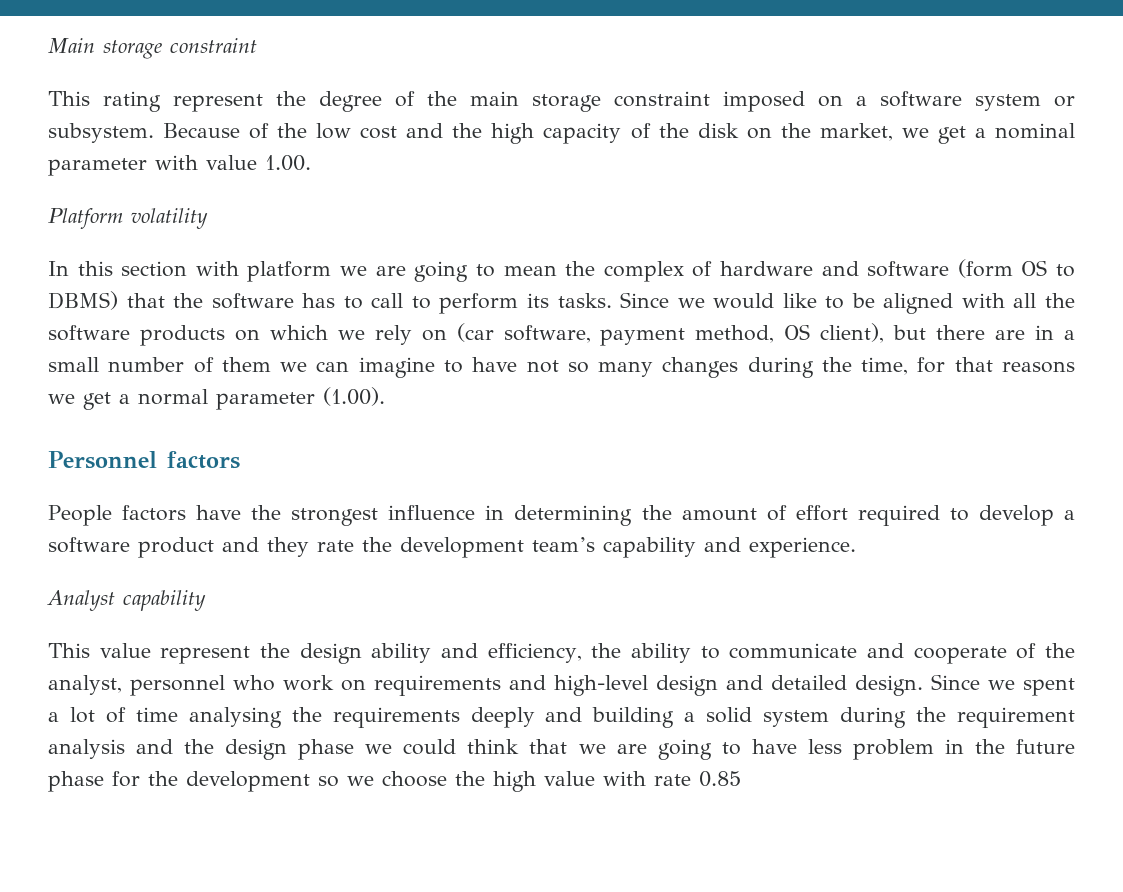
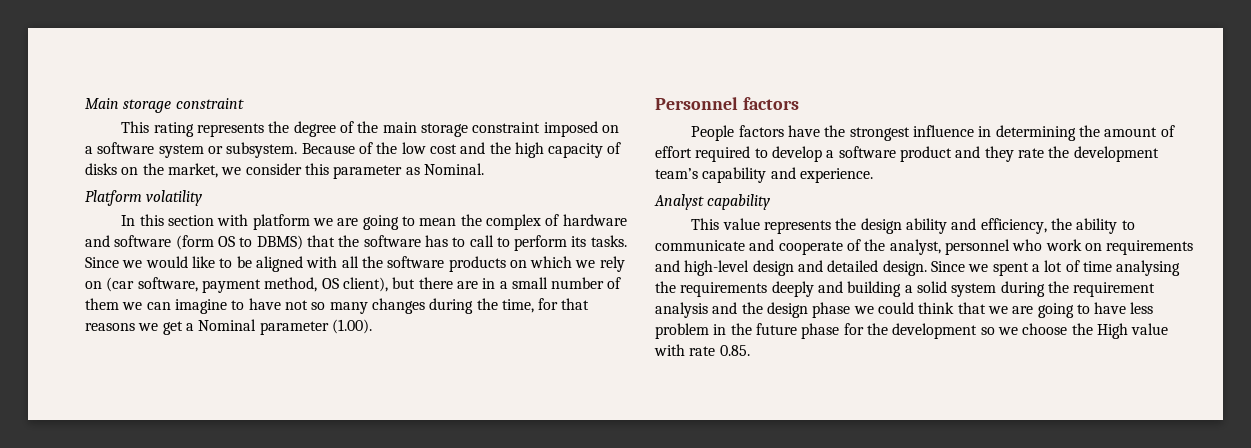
- This rating represent the degree of the main storage constraint imposed on a software system or subsystem.
+ This rating represents the degree of the main storage constraint imposed on a software system or subsystem.
- Because of the low cost and the high capacity of the disk on the market, we get a nominal parameter with value 1.00.
+ Because of the low cost and the high capacity of disks on the market, we consider this parameter as Nominal.
- Since we would like to be aligned with all the software products on which we rely on (car software, payment method, OS client), but there are in a small number of them we can imagine to have not so many changes during the time, for that reasons we get a normal parameter (1.00).
+ Since we would like to be aligned with all the software products on which we rely on (car software, payment method, OS client), but there are in a small number of them we can imagine to have not so many changes during the time, for that reasons we get a Nominal parameter (1.00).
- This value represent the design ability and efficiency, the ability to communicate and cooperate of the analyst, personnel who work on requirements and high-level design and detailed design.
+ This value represents the design ability and efficiency, the ability to communicate and cooperate of the analyst, personnel who work on requirements and high-level design and detailed design.
- Since we spent a lot of time analysing the requirements deeply and building a solid system during the requirement analysis and the design phase we could think that we are going to have less problem in the future phase for the development so we choose the high value with rate 0.85
+ Since we spent a lot of time analysing the requirements deeply and building a solid system during the requirement analysis and the design phase we could think that we are going to have less problem in the future phase for the development so we choose the High value with rate 0.85.

